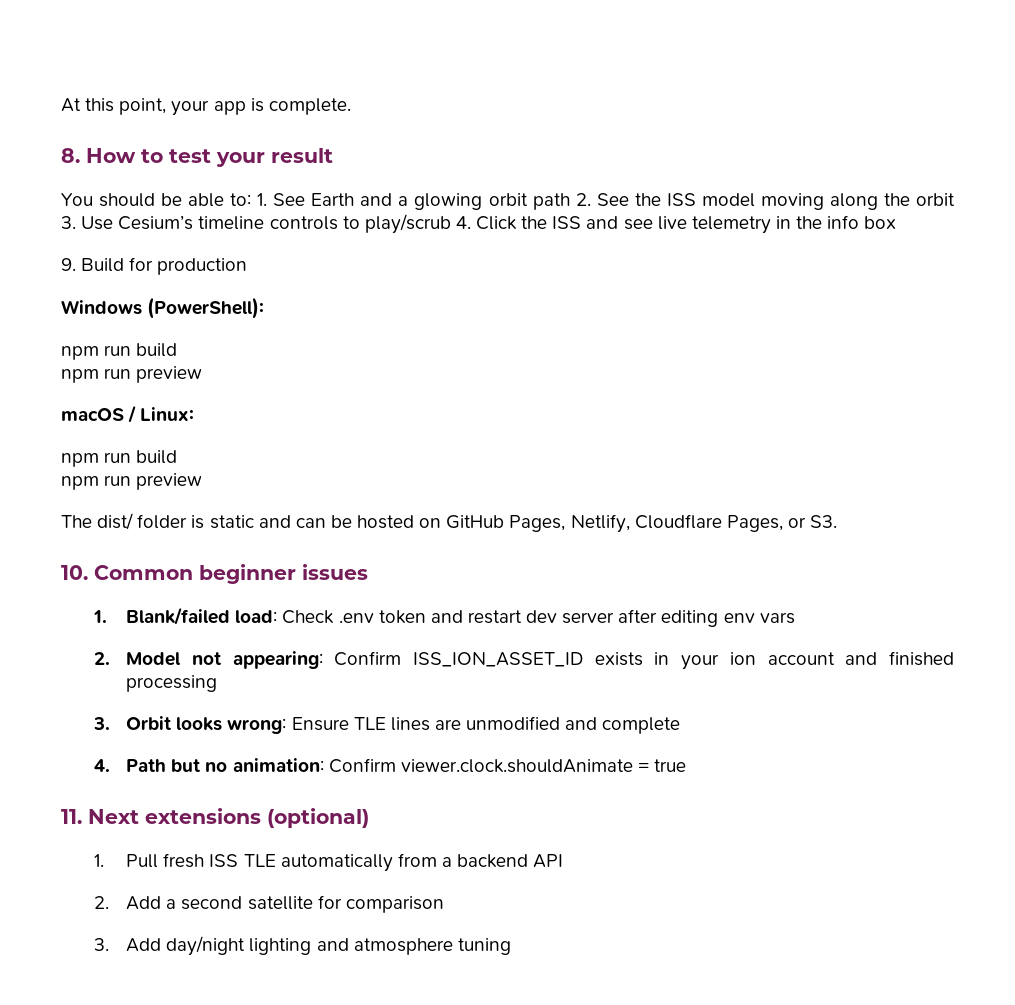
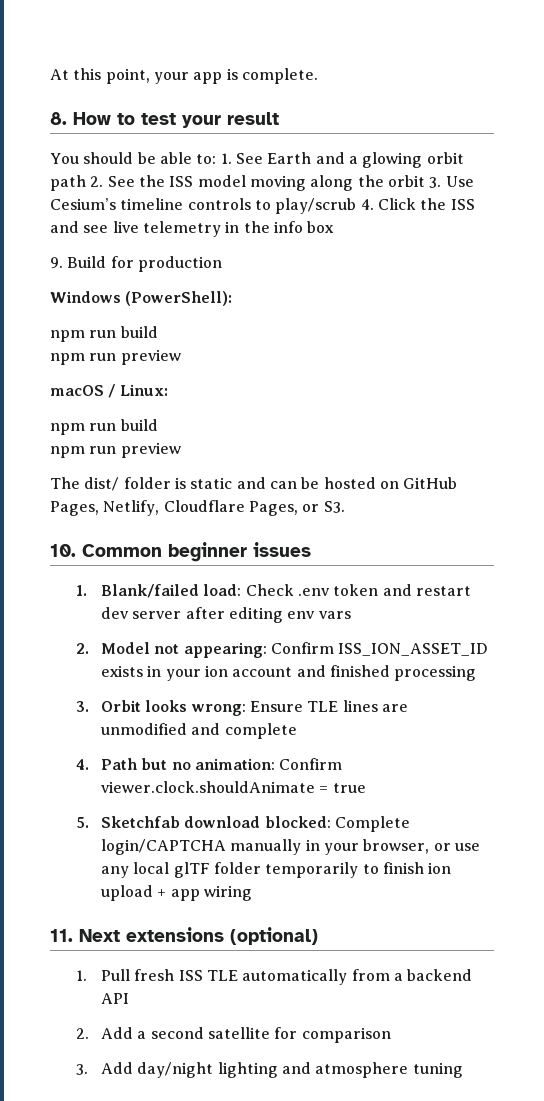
+ 5. Sketchfab download blocked: Complete login/CAPTCHA manually in your browser, or use any local glTF folder temporarily to finish ion upload + app wiring

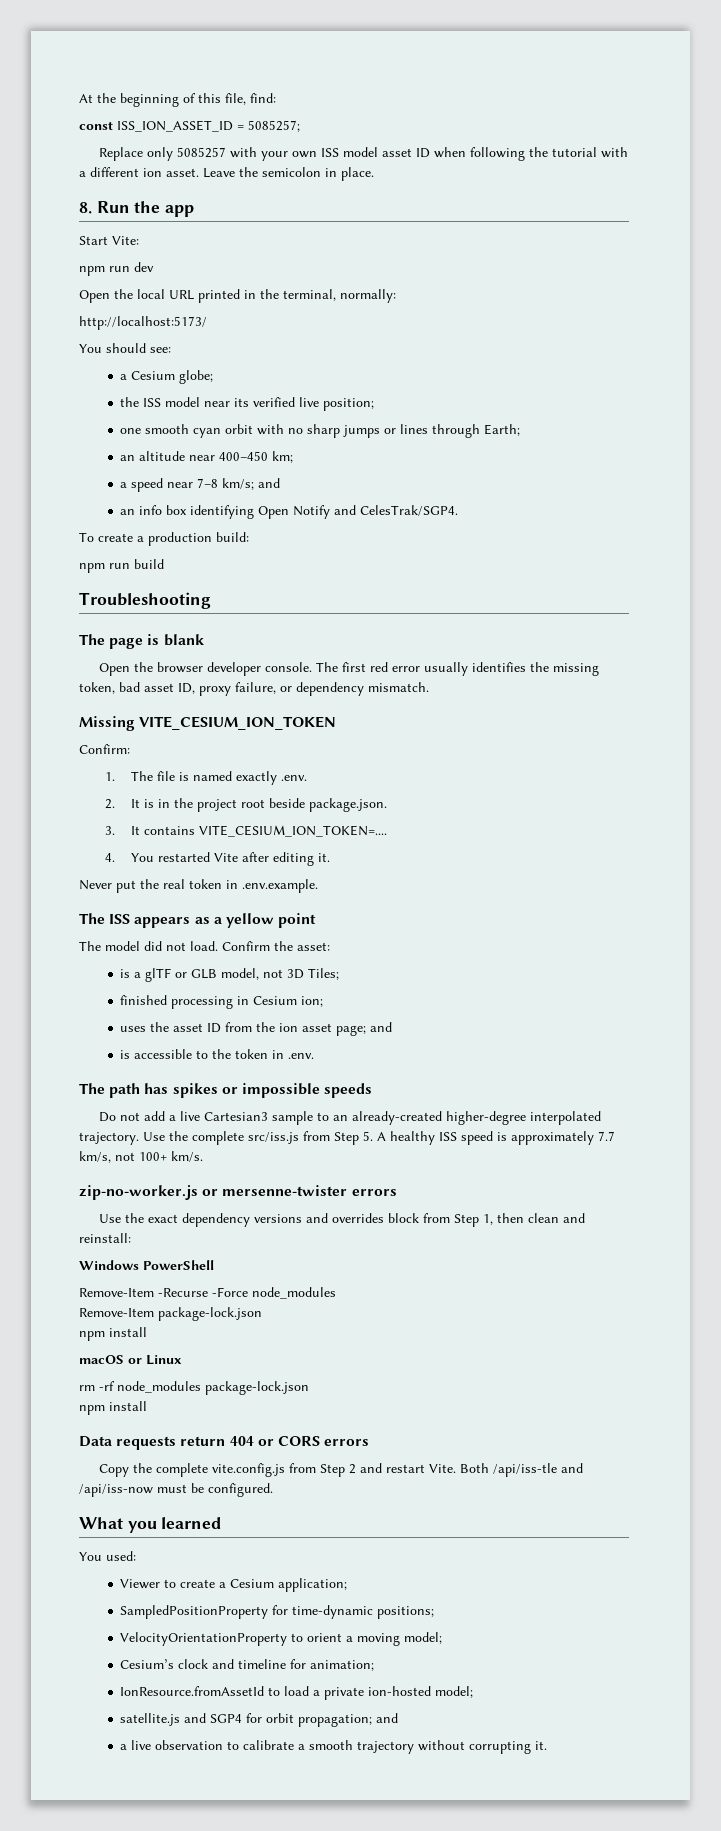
- At this point, your app is complete.
- 8. How to test your result
- You should be able to: 1. See Earth and a glowing orbit path 2. See the ISS model moving along the orbit 3. Use Cesium’s timeline controls to play/scrub 4. Click the ISS and see live telemetry in the info box
- 9. Build for production
- Windows (PowerShell):
+ At the beginning of this file, find:
+ const ISS_ION_ASSET_ID = 5085257;
+ Replace only 5085257 with your own ISS model asset ID when following the tutorial with a different ion asset. Leave the semicolon in place.
+ 8. Run the app
+ Start Vite:
+ npm run dev
+ Open the local URL printed in the terminal, normally:
+ http://localhost:5173/
+ You should see:
+ a Cesium globe;
+ the ISS model near its verified live position;
+ one smooth cyan orbit with no sharp jumps or lines through Earth;
+ an altitude near 400–450 km;
+ a speed near 7–8 km/s; and
+ an info box identifying Open Notify and CelesTrak/SGP4.
+ To create a production build:
  npm run build
- npm run preview
+ Troubleshooting
+ The page is blank
+ Open the browser developer console. The first red error usually identifies the missing token, bad asset ID, proxy failure, or dependency mismatch.
+ Missing VITE_CESIUM_ION_TOKEN
+ Confirm:
+ 1. The file is named exactly .env.
+ 2. It is in the project root beside package.json.
+ 3. It contains VITE_CESIUM_ION_TOKEN=....
+ 4. You restarted Vite after editing it.
+ Never put the real token in .env.example.
+ The ISS appears as a yellow point
+ The model did not load. Confirm the asset:
+ is a glTF or GLB model, not 3D Tiles;
+ finished processing in Cesium ion;
+ uses the asset ID from the ion asset page; and
+ is accessible to the token in .env.
+ The path has spikes or impossible speeds
+ Do not add a live Cartesian3 sample to an already-created higher-degree interpolated trajectory. Use the complete src/iss.js from Step 5. A healthy ISS speed is approximately 7.7 km/s, not 100+ km/s.
+ zip-no-worker.js or mersenne-twister errors
+ Use the exact dependency versions and overrides block from Step 1, then clean and reinstall:
+ Windows PowerShell
+ Remove-Item -Recurse -Force node_modules
+ Remove-Item package-lock.json
+ npm install
- macOS / Linux:
- npm run build
- npm run preview
- The dist/ folder is static and can be hosted on GitHub Pages, Netlify, Cloudflare Pages, or S3.
- 10. Common beginner issues
- 1. Blank/failed load: Check .env token and restart dev server after editing env vars
- 2. Model not appearing: Confirm ISS_ION_ASSET_ID exists in your ion account and finished processing
- 3. Orbit looks wrong: Ensure TLE lines are unmodified and complete
- 4. Path but no animation: Confirm viewer.clock.shouldAnimate = true
- 5. Sketchfab download blocked: Complete login/CAPTCHA manually in your browser, or use any local glTF folder temporarily to finish ion upload + app wiring
- 11. Next extensions (optional)
- 1. Pull fresh ISS TLE automatically from a backend API
- 2. Add a second satellite for comparison
- 3. Add day/night lighting and atmosphere tuning
+ macOS or Linux
+ rm -rf node_modules package-lock.json
+ npm install
+ Data requests return 404 or CORS errors
+ Copy the complete vite.config.js from Step 2 and restart Vite. Both /api/iss-tle and /api/iss-now must be configured.
+ What you learned
+ You used:
+ Viewer to create a Cesium application;
+ SampledPositionProperty for time-dynamic positions;
+ VelocityOrientationProperty to orient a moving model;
+ Cesium’s clock and timeline for animation;
+ IonResource.fromAssetId to load a private ion-hosted model;
+ satellite.js and SGP4 for orbit propagation; and
+ a live observation to calibrate a smooth trajectory without corrupting it.

